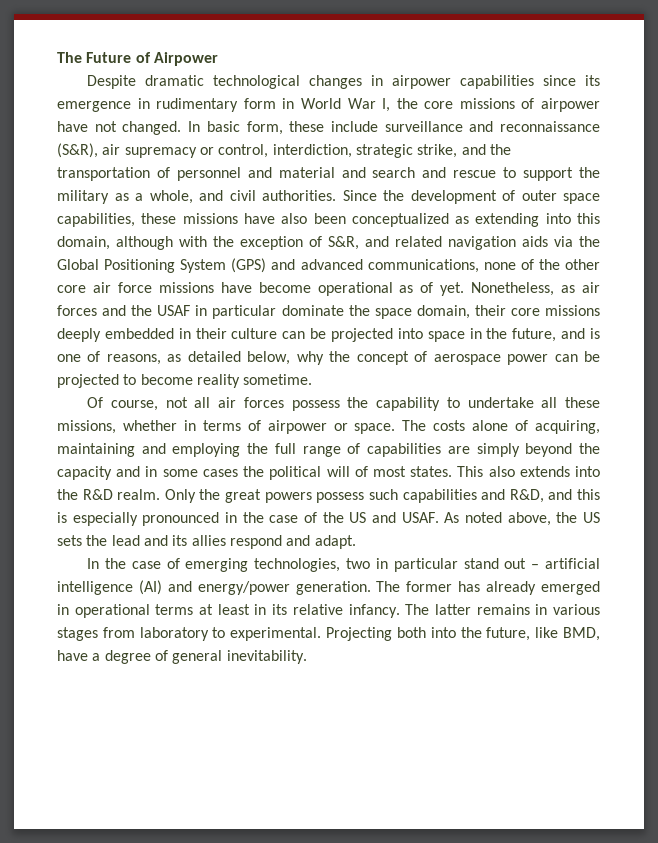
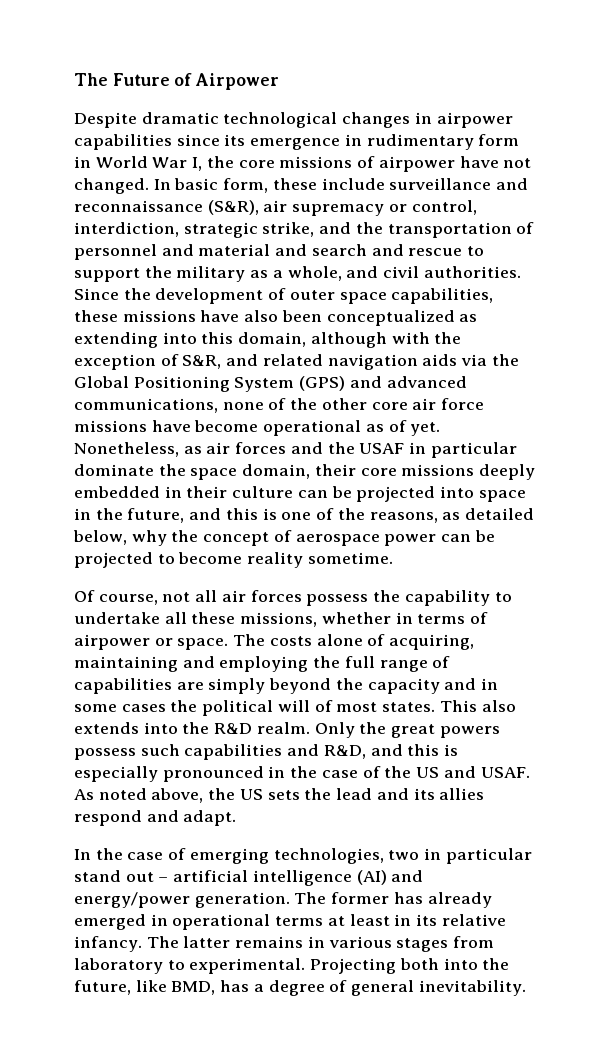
- Nonetheless, as air forces and the USAF in particular dominate the space domain, their core missions deeply embedded in their culture can be projected into space in the future, and is one of reasons, as detailed below, why the concept of aerospace power can be projected to become reality sometime.
+ Nonetheless, as air forces and the USAF in particular dominate the space domain, their core missions deeply embedded in their culture can be projected into space in the future, and this is one of the reasons, as detailed below, why the concept of aerospace power can be projected to become reality sometime.
- Projecting both into the future, like BMD, have a degree of general inevitability.
+ Projecting both into the future, like BMD, has a degree of general inevitability.

